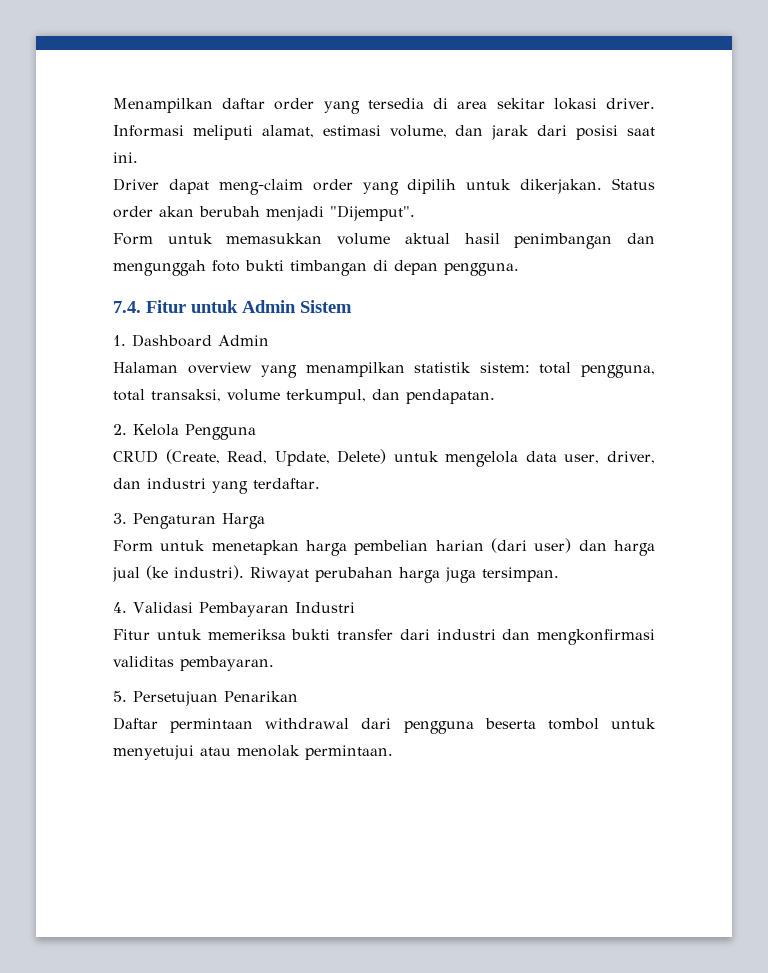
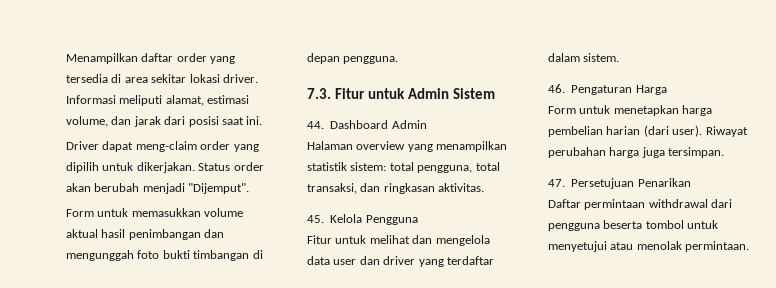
- 7.4. Fitur untuk Admin Sistem
+ 7.3. Fitur untuk Admin Sistem
- 1. Dashboard Admin
+ 44. Dashboard Admin
- Halaman overview yang menampilkan statistik sistem: total pengguna, total transaksi, volume terkumpul, dan pendapatan.
- 2. Kelola Pengguna
- CRUD (Create, Read, Update, Delete) untuk mengelola data user, driver, dan industri yang terdaftar.
- 3. Pengaturan Harga
+ Halaman overview yang menampilkan statistik sistem: total pengguna, total transaksi, dan ringkasan aktivitas.
+ 45. Kelola Pengguna
+ Fitur untuk melihat dan mengelola data user dan driver yang terdaftar dalam sistem.
+ 46. Pengaturan Harga
- Form untuk menetapkan harga pembelian harian (dari user) dan harga jual (ke industri).
+ Form untuk menetapkan harga pembelian harian (dari user).
- 4. Validasi Pembayaran Industri
- Fitur untuk memeriksa bukti transfer dari industri dan mengkonfirmasi validitas pembayaran.
- 5. Persetujuan Penarikan
+ 47. Persetujuan Penarikan

